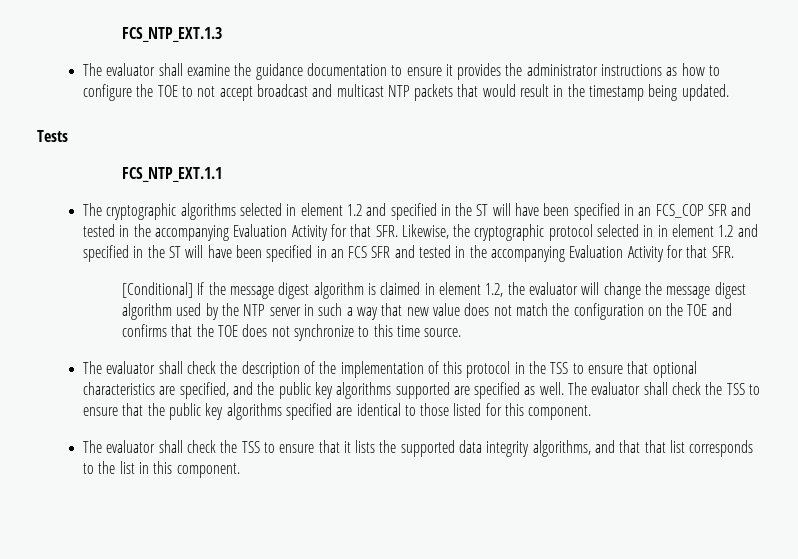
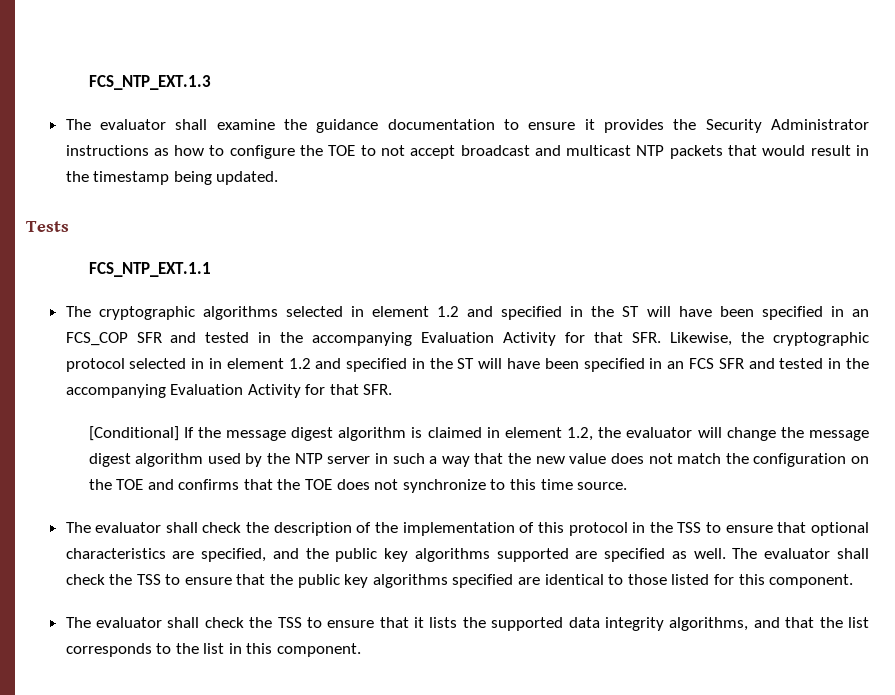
- The evaluator shall examine the guidance documentation to ensure it provides the administrator instructions as how to configure the TOE to not accept broadcast and multicast NTP packets that would result in the timestamp being updated.
+ The evaluator shall examine the guidance documentation to ensure it provides the Security Administrator instructions as how to configure the TOE to not accept broadcast and multicast NTP packets that would result in the timestamp being updated.
- [Conditional] If the message digest algorithm is claimed in element 1.2, the evaluator will change the message digest algorithm used by the NTP server in such a way that new value does not match the configuration on the TOE and confirms that the TOE does not synchronize to this time source.
+ [Conditional] If the message digest algorithm is claimed in element 1.2, the evaluator will change the message digest algorithm used by the NTP server in such a way that the new value does not match the configuration on the TOE and confirms that the TOE does not synchronize to this time source.
- The evaluator shall check the TSS to ensure that it lists the supported data integrity algorithms, and that that list corresponds to the list in this component.
+ The evaluator shall check the TSS to ensure that it lists the supported data integrity algorithms, and that the list corresponds to the list in this component.

